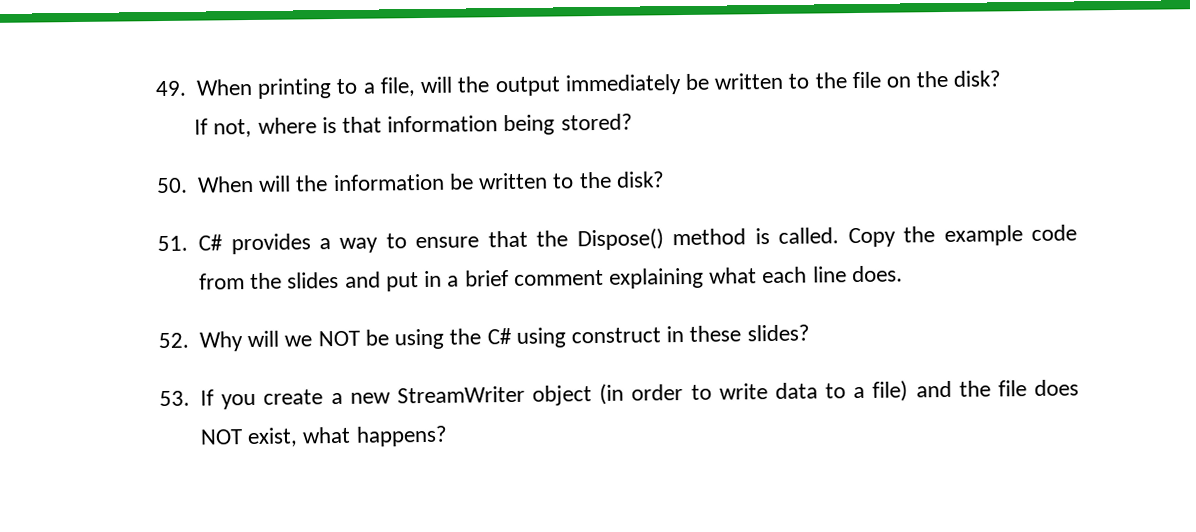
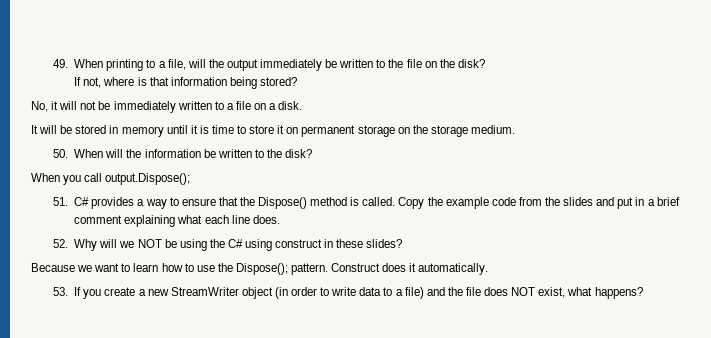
+ No, it will not be immediately written to a file on a disk.
+ It will be stored in memory until it is time to store it on permanent storage on the storage medium.
+ When you call output.Dispose();
+ Because we want to learn how to use the Dispose(); pattern. Construct does it automatically.

